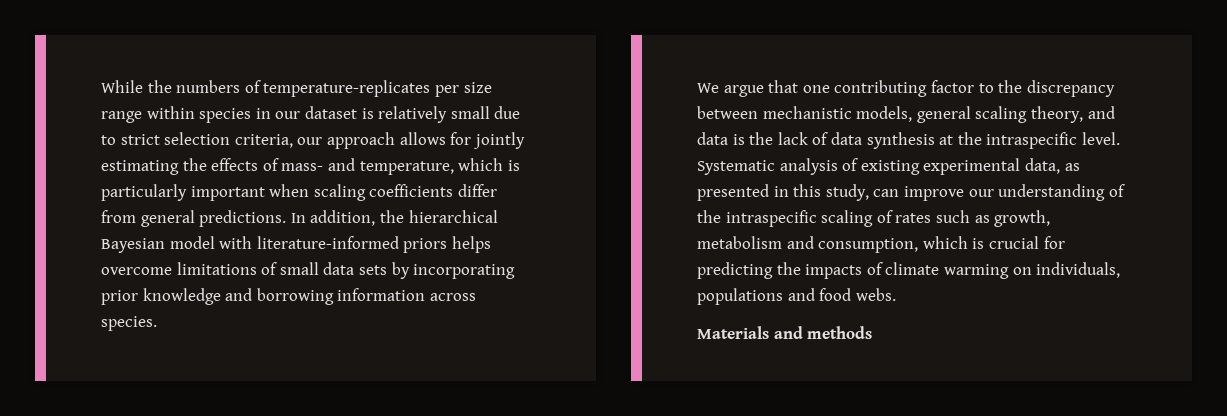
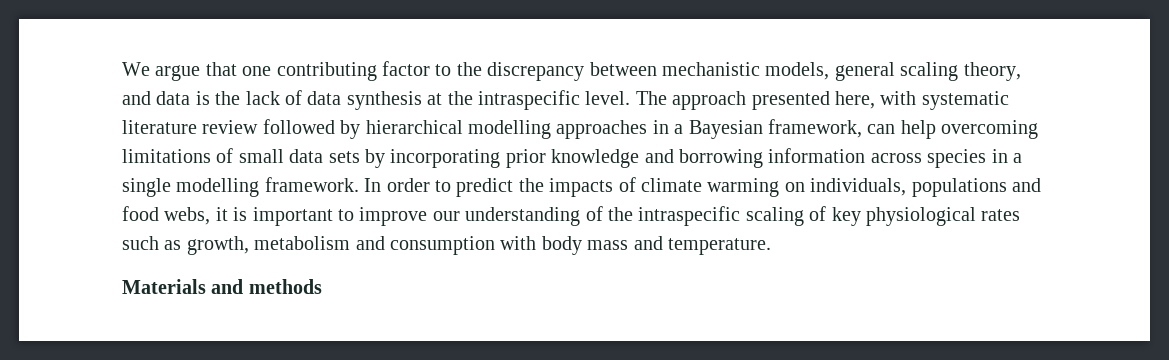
- While the numbers of temperature-replicates per size range within species in our dataset is relatively small due to strict selection criteria, our approach allows for jointly estimating the effects of mass- and temperature, which is particularly important when scaling coefficients differ from general predictions. In addition, the hierarchical Bayesian model with literature-informed priors helps overcome limitations of small data sets by incorporating prior knowledge and borrowing information across species.
- Systematic analysis of existing experimental data, as presented in this study, can improve our understanding of the intraspecific scaling of rates such as growth, metabolism and consumption, which is crucial for predicting the impacts of climate warming on individuals, populations and food webs.
+ The approach presented here, with systematic literature review followed by hierarchical modelling approaches in a Bayesian framework, can help overcoming limitations of small data sets by incorporating prior knowledge and borrowing information across species in a single modelling framework. In order to predict the impacts of climate warming on individuals, populations and food webs, it is important to improve our understanding of the intraspecific scaling of key physiological rates such as growth, metabolism and consumption with body mass and temperature.

